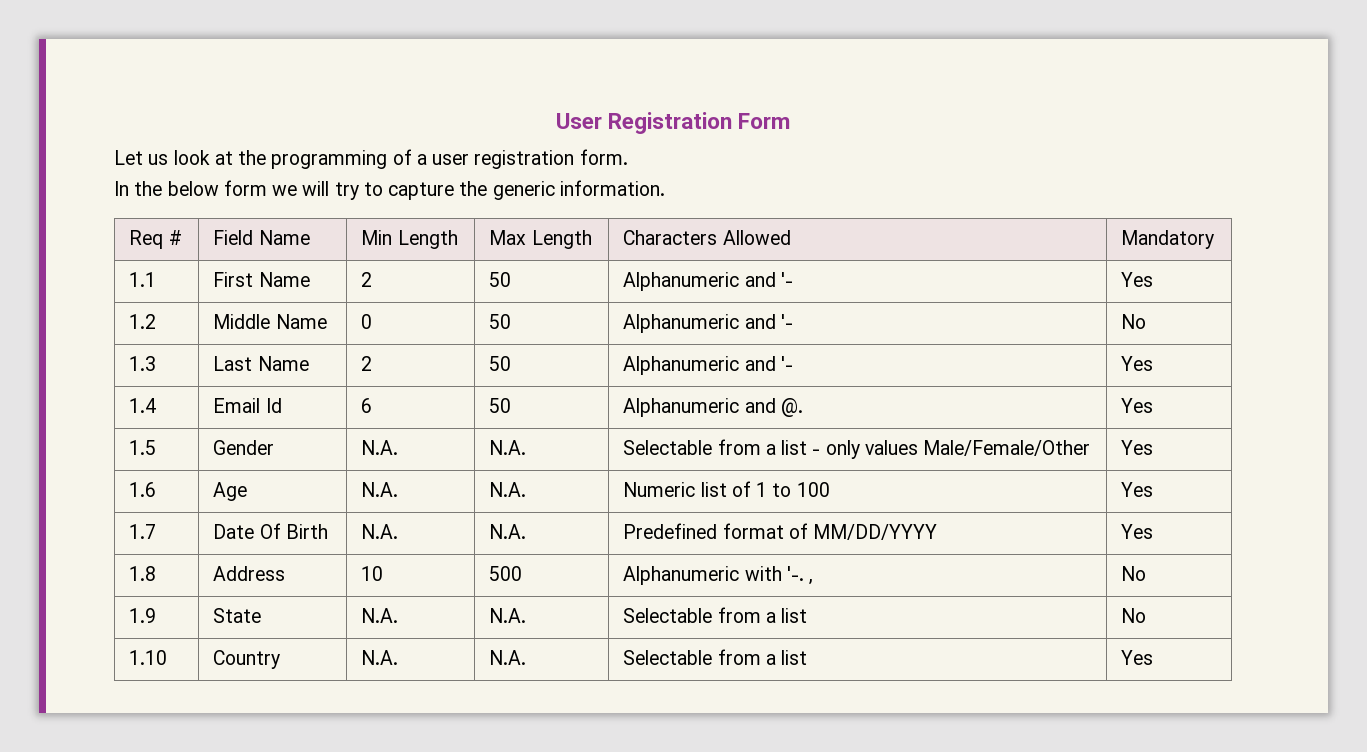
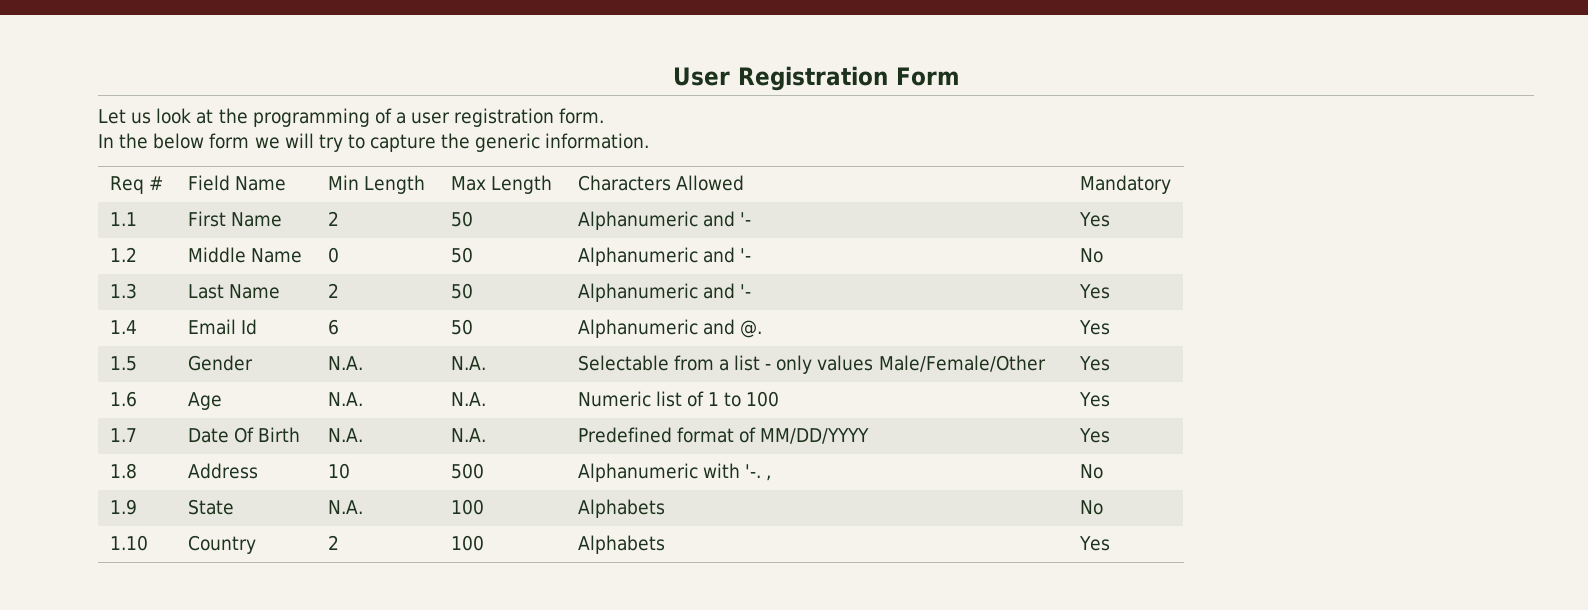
- 1.9 | State | N.A. | N.A. | Selectable from a list | No
- 1.10 | Country | N.A. | N.A. | Selectable from a list | Yes
+ 1.9 | State | N.A. | 100 | Alphabets | No
+ 1.10 | Country | 2 | 100 | Alphabets | Yes

